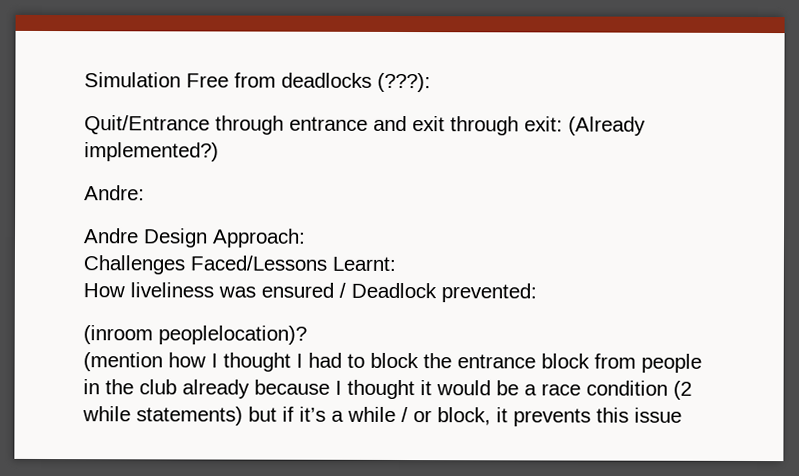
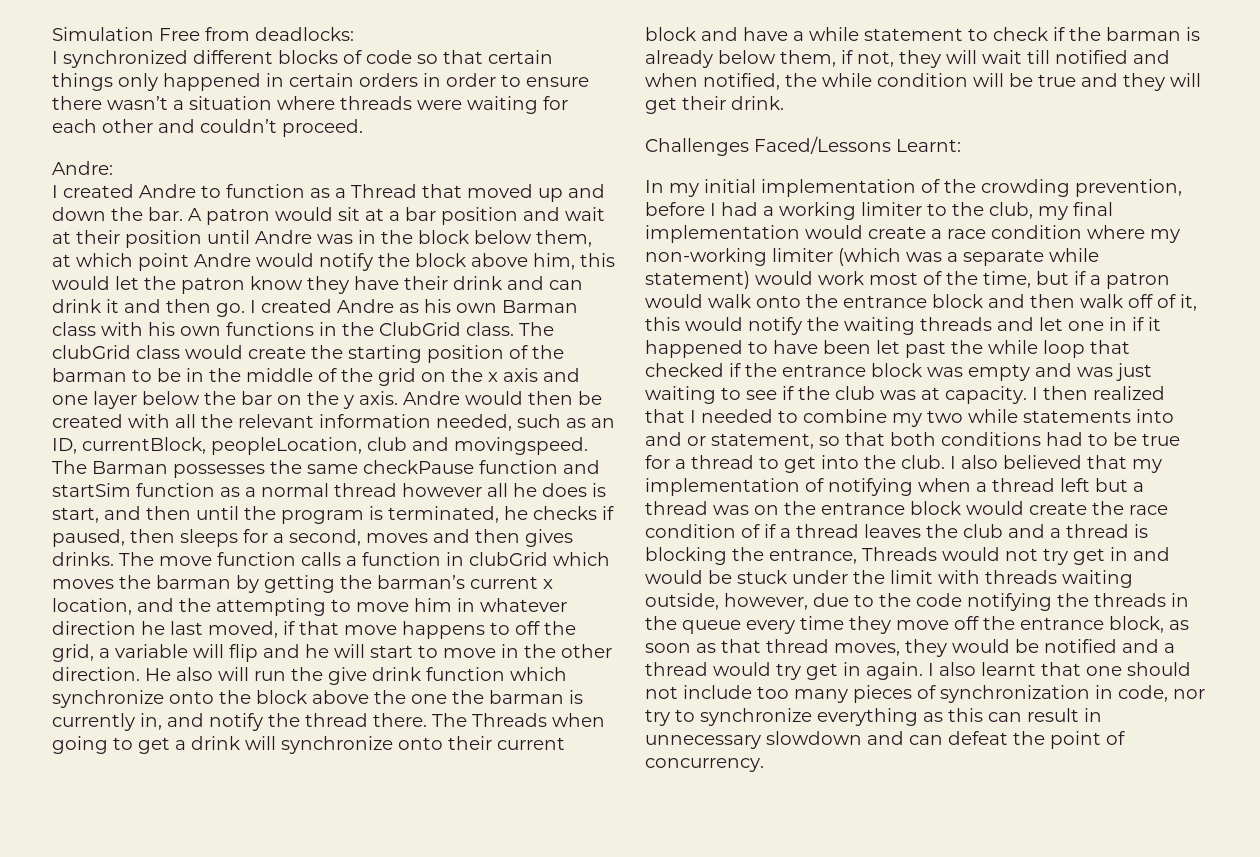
- Simulation Free from deadlocks (???):
- Quit/Entrance through entrance and exit through exit: (Already implemented?)
+ Simulation Free from deadlocks:
+ I synchronized different blocks of code so that certain things only happened in certain orders in order to ensure there wasn’t a situation where threads were waiting for each other and couldn’t proceed.
  Andre:
- Andre Design Approach:
+ I created Andre to function as a Thread that moved up and down the bar. A patron would sit at a bar position and wait at their position until Andre was in the block below them, at which point Andre would notify the block above him, this would let the patron know they have their drink and can drink it and then go. I created Andre as his own Barman class with his own functions in the ClubGrid class. The clubGrid class would create the starting position of the barman to be in the middle of the grid on the x axis and one layer below the bar on the y axis. Andre would then be created with all the relevant information needed, such as an ID, currentBlock, peopleLocation, club and movingspeed. The Barman possesses the same checkPause function and startSim function as a normal thread however all he does is start, and then until the program is terminated, he checks if paused, then sleeps for a second, moves and then gives drinks. The move function calls a function in clubGrid which moves the barman by getting the barman’s current x location, and the attempting to move him in whatever direction he last moved, if that move happens to off the grid, a variable will flip and he will start to move in the other direction. He also will run the give drink function which synchronize onto the block above the one the barman is currently in, and notify the thread there. The Threads when going to get a drink will synchronize onto their current block and have a while statement to check if the barman is already below them, if not, they will wait till notified and when notified, the while condition will be true and they will get their drink.
  Challenges Faced/Lessons Learnt:
- How liveliness was ensured / Deadlock prevented:
- (inroom peoplelocation)?
- (mention how I thought I had to block the entrance block from people in the club already because I thought it would be a race condition (2 while statements) but if it’s a while / or block, it prevents this issue
+ In my initial implementation of the crowding prevention, before I had a working limiter to the club, my final implementation would create a race condition where my non-working limiter (which was a separate while statement) would work most of the time, but if a patron would walk onto the entrance block and then walk off of it, this would notify the waiting threads and let one in if it happened to have been let past the while loop that checked if the entrance block was empty and was just waiting to see if the club was at capacity. I then realized that I needed to combine my two while statements into and or statement, so that both conditions had to be true for a thread to get into the club. I also believed that my implementation of notifying when a thread left but a thread was on the entrance block would create the race condition of if a thread leaves the club and a thread is blocking the entrance, Threads would not try get in and would be stuck under the limit with threads waiting outside, however, due to the code notifying the threads in the queue every time they move off the entrance block, as soon as that thread moves, they would be notified and a thread would try get in again. I also learnt that one should not include too many pieces of synchronization in code, nor try to synchronize everything as this can result in unnecessary slowdown and can defeat the point of concurrency.

